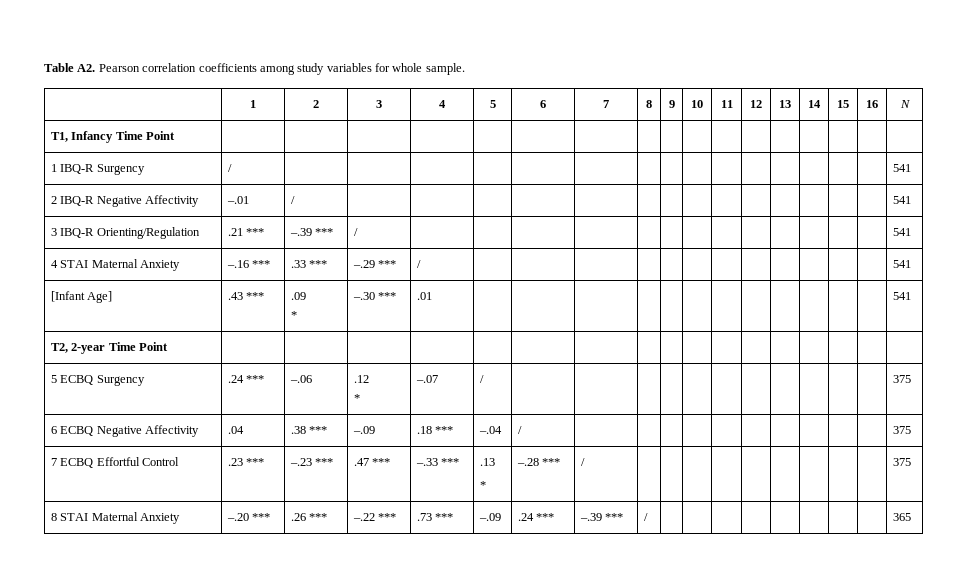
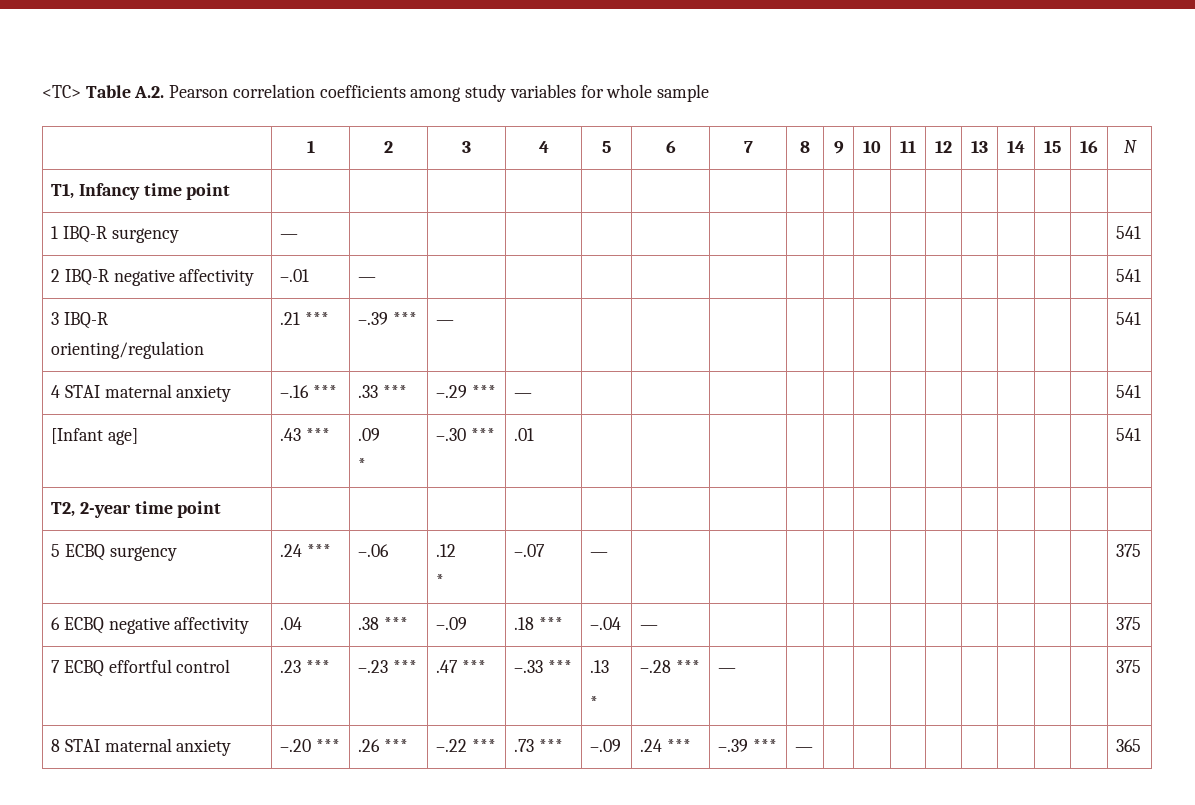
- Table A2. Pearson correlation coefficients among study variables for whole sample.
+ <TC> Table A.2. Pearson correlation coefficients among study variables for whole sample
- T1, Infancy Time Point | | | | | | | | | | | | | | | | |
+ T1, Infancy time point | | | | | | | | | | | | | | | | |
- 1 IBQ-R Surgency | / | | | | | | | | | | | | | | | | 541
+ 1 IBQ-R surgency | — | | | | | | | | | | | | | | | | 541
- 2 IBQ-R Negative Affectivity | –.01 | / | | | | | | | | | | | | | | | 541
+ 2 IBQ-R negative affectivity | –.01 | — | | | | | | | | | | | | | | | 541
- 3 IBQ-R Orienting/Regulation | .21 *** | –.39 *** | / | | | | | | | | | | | | | | 541
+ 3 IBQ-R orienting/regulation | .21 *** | –.39 *** | — | | | | | | | | | | | | | | 541
- 4 STAI Maternal Anxiety | –.16 *** | .33 *** | –.29 *** | / | | | | | | | | | | | | | 541
+ 4 STAI maternal anxiety | –.16 *** | .33 *** | –.29 *** | — | | | | | | | | | | | | | 541
- [Infant Age] | .43 *** | .09
+ [Infant age] | .43 *** | .09
- T2, 2-year Time Point | | | | | | | | | | | | | | | | |
+ T2, 2-year time point | | | | | | | | | | | | | | | | |
- 5 ECBQ Surgency | .24 *** | –.06 | .12
- * | –.07 | / | | | | | | | | | | | | 375
+ 5 ECBQ surgency | .24 *** | –.06 | .12
+ * | –.07 | — | | | | | | | | | | | | 375
- 6 ECBQ Negative Affectivity | .04 | .38 *** | –.09 | .18 *** | –.04 | / | | | | | | | | | | | 375
+ 6 ECBQ negative affectivity | .04 | .38 *** | –.09 | .18 *** | –.04 | — | | | | | | | | | | | 375
- 7 ECBQ Effortful Control | .23 *** | –.23 *** | .47 *** | –.33 *** | .13
- * | –.28 *** | / | | | | | | | | | | 375
+ 7 ECBQ effortful control | .23 *** | –.23 *** | .47 *** | –.33 *** | .13
+ * | –.28 *** | — | | | | | | | | | | 375
- 8 STAI Maternal Anxiety | –.20 *** | .26 *** | –.22 *** | .73 *** | –.09 | .24 *** | –.39 *** | / | | | | | | | | | 365
+ 8 STAI maternal anxiety | –.20 *** | .26 *** | –.22 *** | .73 *** | –.09 | .24 *** | –.39 *** | — | | | | | | | | | 365

